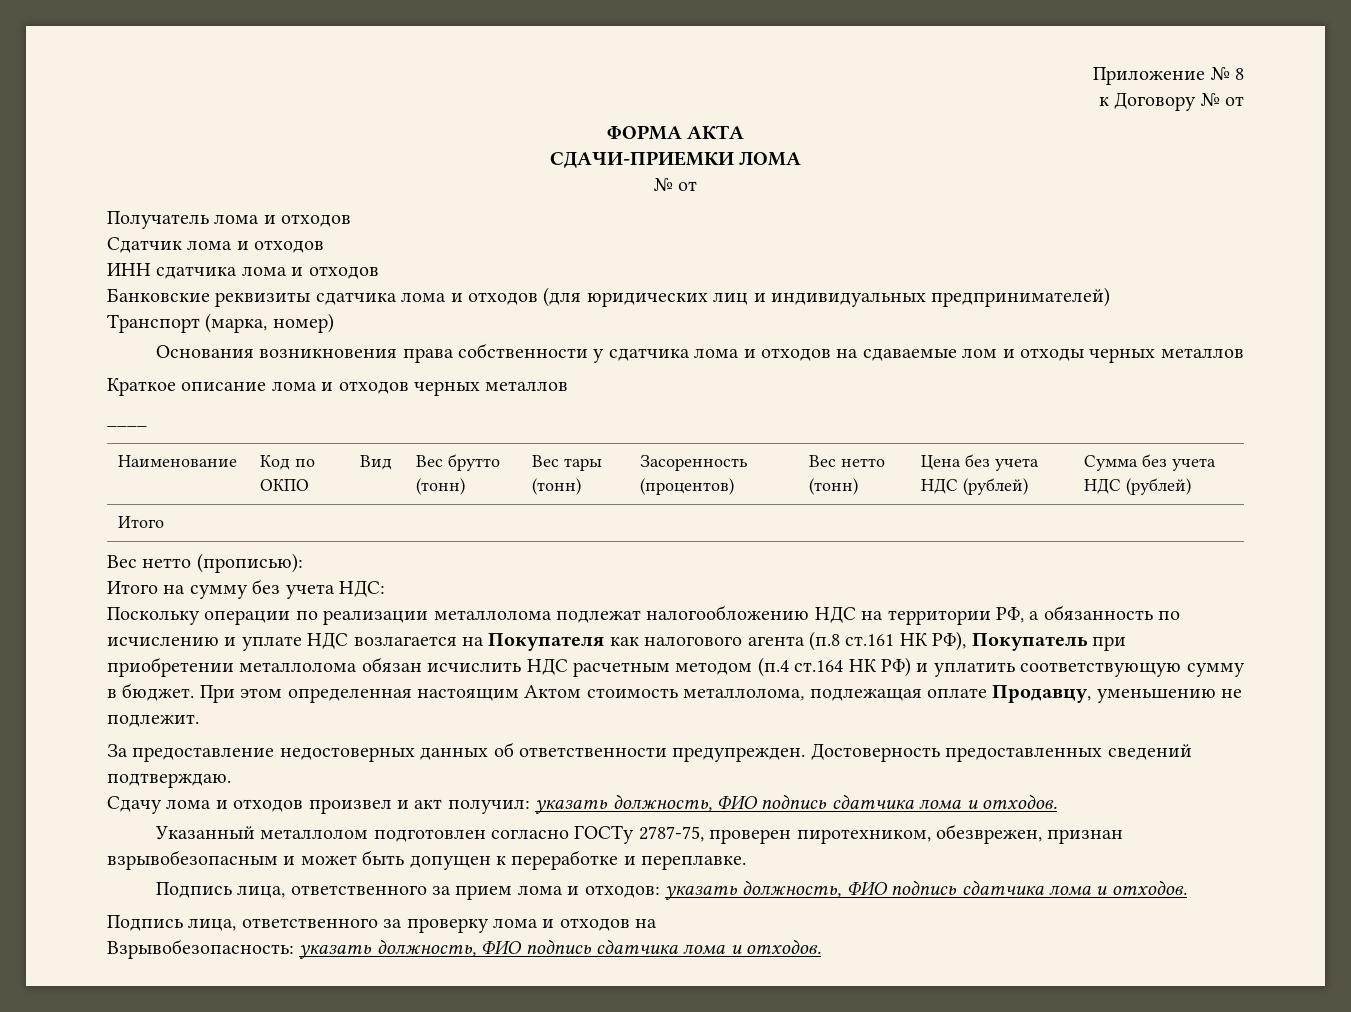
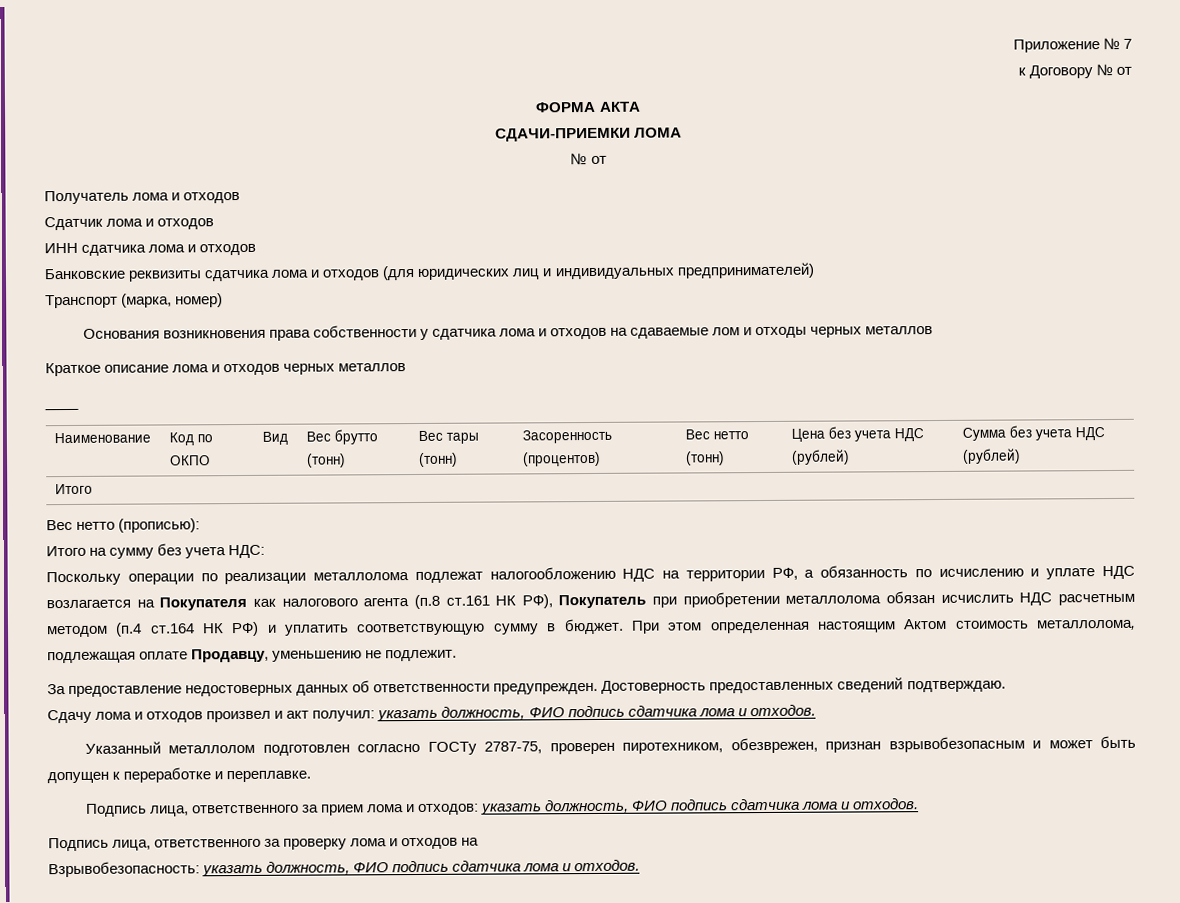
- Приложение № 8
+ Приложение № 7

